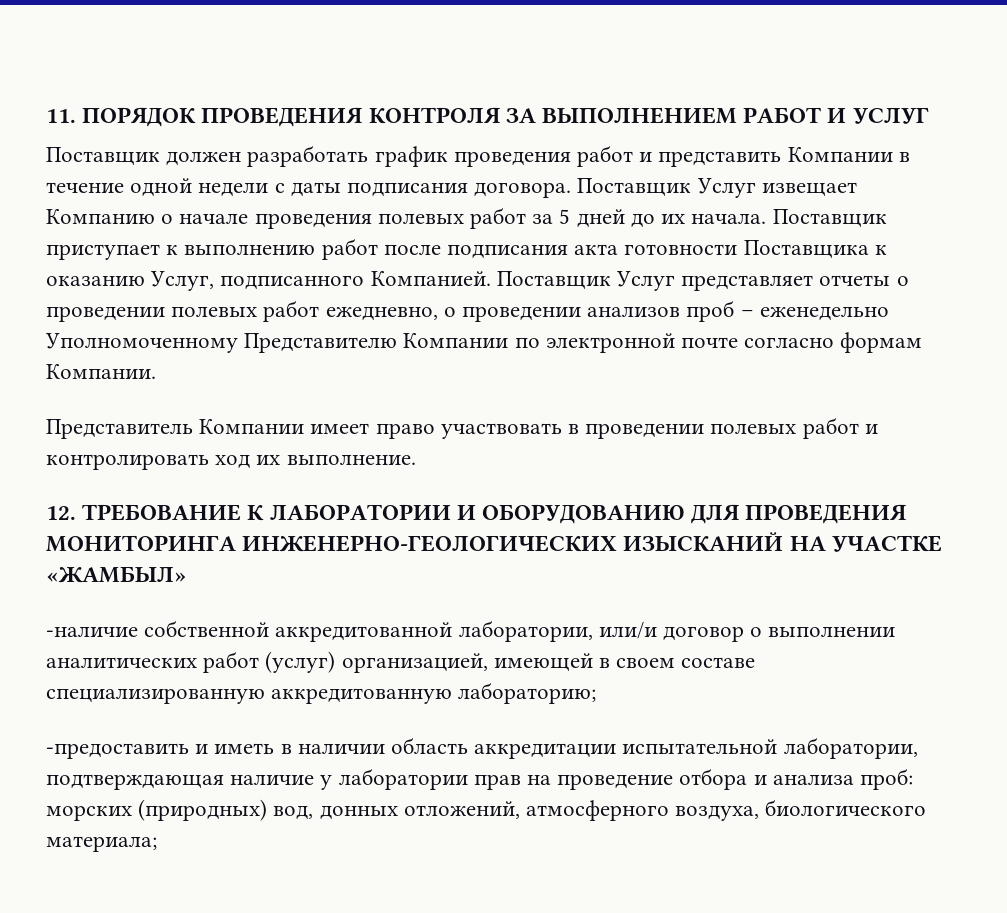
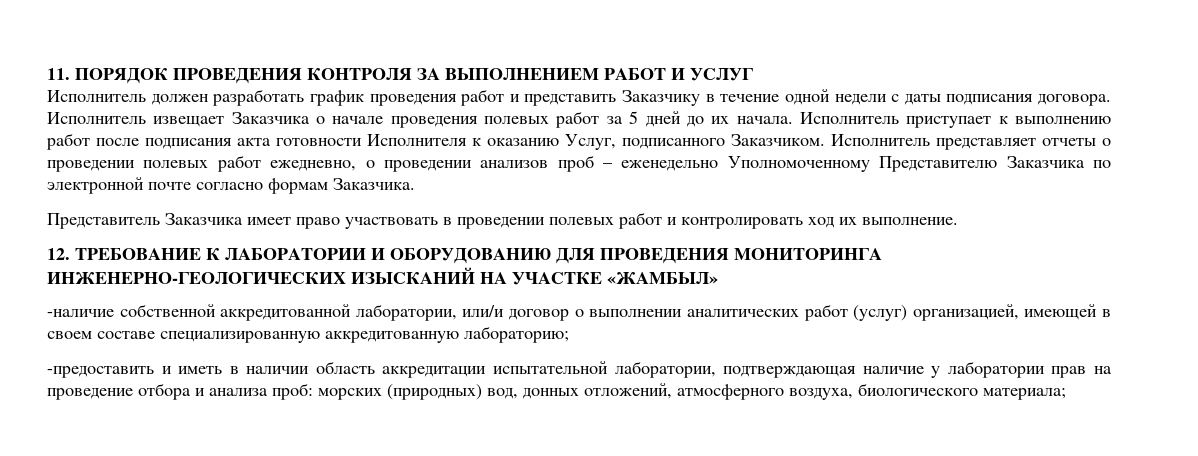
- Поставщик должен разработать график проведения работ и представить Компании в течение одной недели с даты подписания договора.
+ Исполнитель должен разработать график проведения работ и представить Заказчику в течение одной недели с даты подписания договора.
- Поставщик Услуг извещает Компанию о начале проведения полевых работ за 5 дней до их начала.
+ Исполнитель извещает Заказчика о начале проведения полевых работ за 5 дней до их начала.
- Поставщик приступает к выполнению работ после подписания акта готовности Поставщика к оказанию Услуг, подписанного Компанией. Поставщик Услуг представляет отчеты о проведении полевых работ ежедневно, о проведении анализов проб – еженедельно Уполномоченному Представителю Компании по электронной почте согласно формам Компании.
+ Исполнитель приступает к выполнению работ после подписания акта готовности Исполнителя к оказанию Услуг, подписанного Заказчиком. Исполнитель представляет отчеты о проведении полевых работ ежедневно, о проведении анализов проб – еженедельно Уполномоченному Представителю Заказчика по электронной почте согласно формам Заказчика.
- Представитель Компании имеет право участвовать в проведении полевых работ и контролировать ход их выполнение.
+ Представитель Заказчика имеет право участвовать в проведении полевых работ и контролировать ход их выполнение.

